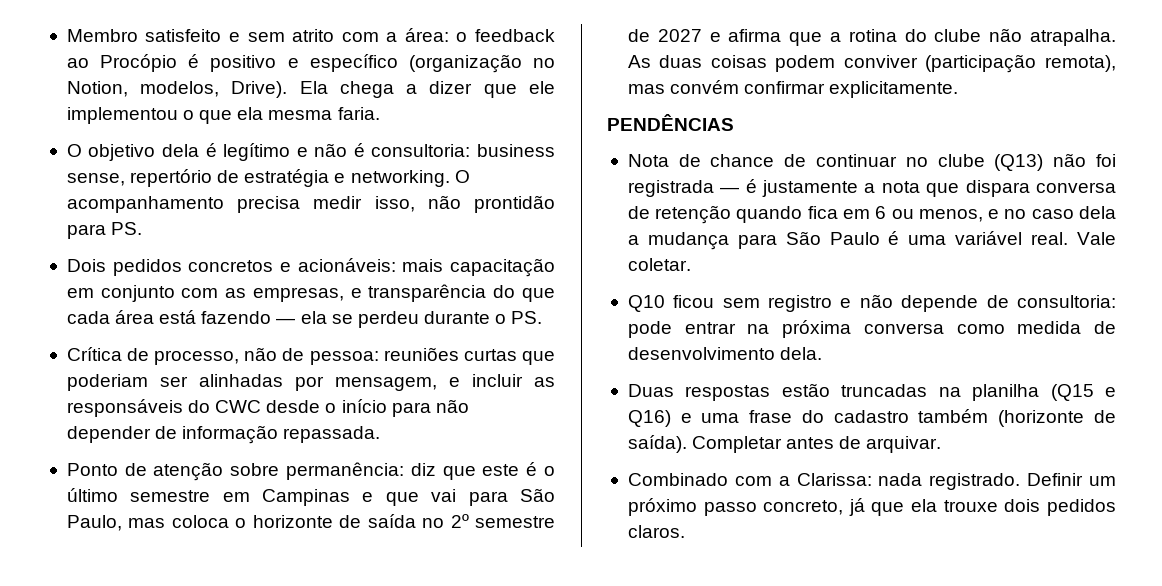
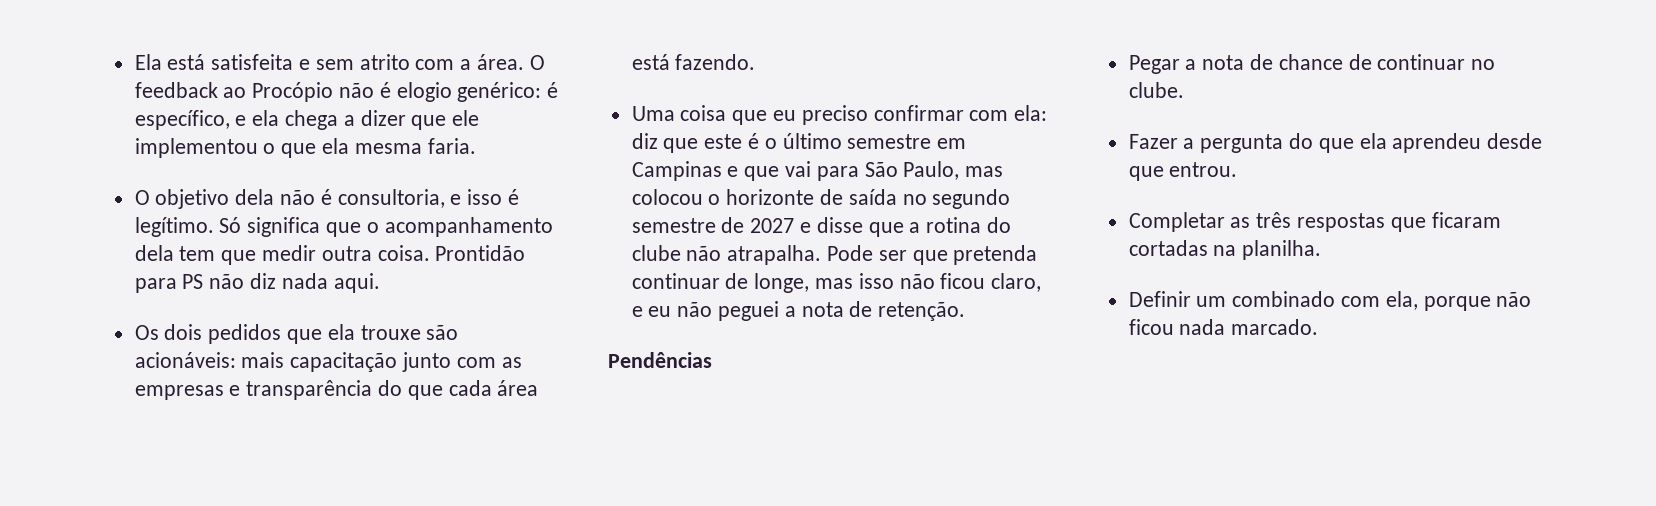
- Membro satisfeito e sem atrito com a área: o feedback ao Procópio é positivo e específico (organização no Notion, modelos, Drive). Ela chega a dizer que ele implementou o que ela mesma faria.
+ Ela está satisfeita e sem atrito com a área. O feedback ao Procópio não é elogio genérico: é específico, e ela chega a dizer que ele implementou o que ela mesma faria.
- O objetivo dela é legítimo e não é consultoria: business sense, repertório de estratégia e networking. O acompanhamento precisa medir isso, não prontidão para PS.
- Dois pedidos concretos e acionáveis: mais capacitação em conjunto com as empresas, e transparência do que cada área está fazendo — ela se perdeu durante o PS.
- Crítica de processo, não de pessoa: reuniões curtas que poderiam ser alinhadas por mensagem, e incluir as responsáveis do CWC desde o início para não depender de informação repassada.
- Ponto de atenção sobre permanência: diz que este é o último semestre em Campinas e que vai para São Paulo, mas coloca o horizonte de saída no 2º semestre de 2027 e afirma que a rotina do clube não atrapalha.
+ O objetivo dela não é consultoria, e isso é legítimo. Só significa que o acompanhamento dela tem que medir outra coisa. Prontidão para PS não diz nada aqui.
+ Os dois pedidos que ela trouxe são acionáveis: mais capacitação junto com as empresas e transparência do que cada área está fazendo.
+ Uma coisa que eu preciso confirmar com ela: diz que este é o último semestre em Campinas e que vai para São Paulo, mas colocou o horizonte de saída no segundo semestre de 2027 e disse que a rotina do clube não atrapalha.
- As duas coisas podem conviver (participação remota), mas convém confirmar explicitamente.
- PENDÊNCIAS
- Nota de chance de continuar no clube (Q13) não foi registrada — é justamente a nota que dispara conversa de retenção quando fica em 6 ou menos, e no caso dela a mudança para São Paulo é uma variável real. Vale coletar.
- Q10 ficou sem registro e não depende de consultoria: pode entrar na próxima conversa como medida de desenvolvimento dela.
- Duas respostas estão truncadas na planilha (Q15 e Q16) e uma frase do cadastro também (horizonte de saída). Completar antes de arquivar.
- Combinado com a Clarissa: nada registrado. Definir um próximo passo concreto, já que ela trouxe dois pedidos claros.
+ Pode ser que pretenda continuar de longe, mas isso não ficou claro, e eu não peguei a nota de retenção.
+ Pendências
+ Pegar a nota de chance de continuar no clube.
+ Fazer a pergunta do que ela aprendeu desde que entrou.
+ Completar as três respostas que ficaram cortadas na planilha.
+ Definir um combinado com ela, porque não ficou nada marcado.

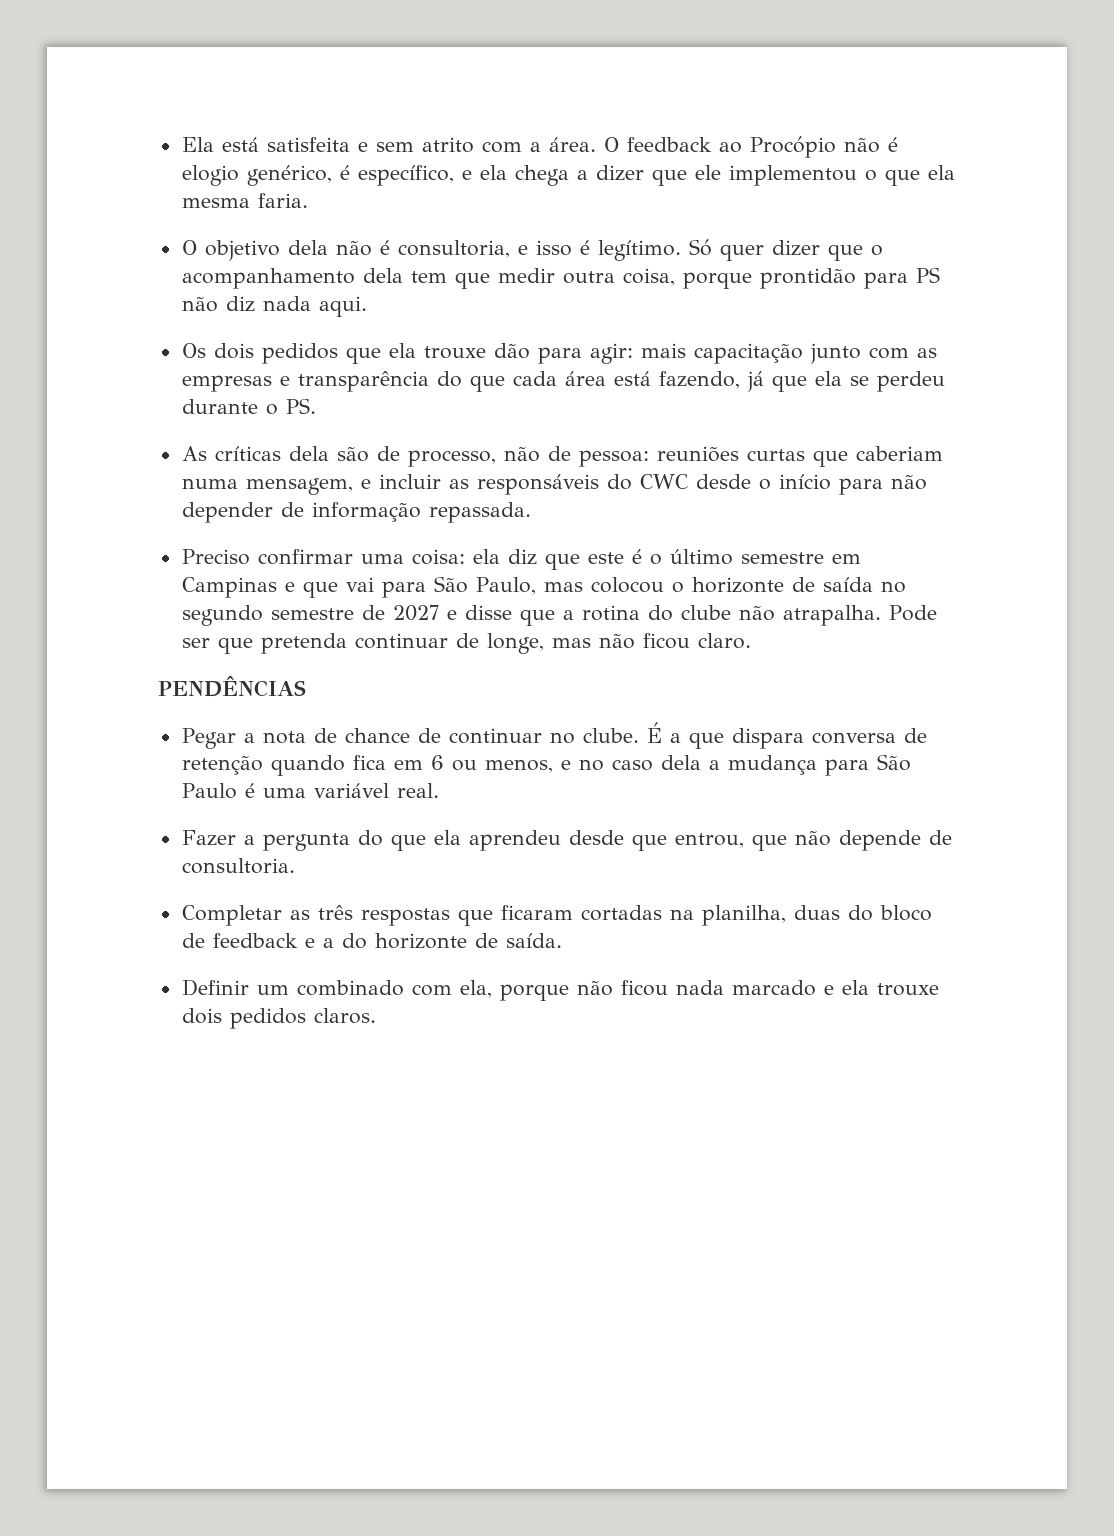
- O feedback ao Procópio não é elogio genérico: é específico, e ela chega a dizer que ele implementou o que ela mesma faria.
+ O feedback ao Procópio não é elogio genérico, é específico, e ela chega a dizer que ele implementou o que ela mesma faria.
- Só significa que o acompanhamento dela tem que medir outra coisa. Prontidão para PS não diz nada aqui.
+ Só quer dizer que o acompanhamento dela tem que medir outra coisa, porque prontidão para PS não diz nada aqui.
- Os dois pedidos que ela trouxe são acionáveis: mais capacitação junto com as empresas e transparência do que cada área está fazendo.
- Uma coisa que eu preciso confirmar com ela: diz que este é o último semestre em Campinas e que vai para São Paulo, mas colocou o horizonte de saída no segundo semestre de 2027 e disse que a rotina do clube não atrapalha.
+ Os dois pedidos que ela trouxe dão para agir: mais capacitação junto com as empresas e transparência do que cada área está fazendo, já que ela se perdeu durante o PS.
+ As críticas dela são de processo, não de pessoa: reuniões curtas que caberiam numa mensagem, e incluir as responsáveis do CWC desde o início para não depender de informação repassada.
+ Preciso confirmar uma coisa: ela diz que este é o último semestre em Campinas e que vai para São Paulo, mas colocou o horizonte de saída no segundo semestre de 2027 e disse que a rotina do clube não atrapalha.
- Pode ser que pretenda continuar de longe, mas isso não ficou claro, e eu não peguei a nota de retenção.
- Pendências
+ Pode ser que pretenda continuar de longe, mas não ficou claro.
+ PENDÊNCIAS
+ É a que dispara conversa de retenção quando fica em 6 ou menos, e no caso dela a mudança para São Paulo é uma variável real.
- Fazer a pergunta do que ela aprendeu desde que entrou.
+ Fazer a pergunta do que ela aprendeu desde que entrou, que não depende de consultoria.
- Completar as três respostas que ficaram cortadas na planilha.
+ Completar as três respostas que ficaram cortadas na planilha, duas do bloco de feedback e a do horizonte de saída.
- Definir um combinado com ela, porque não ficou nada marcado.
+ Definir um combinado com ela, porque não ficou nada marcado e ela trouxe dois pedidos claros.

